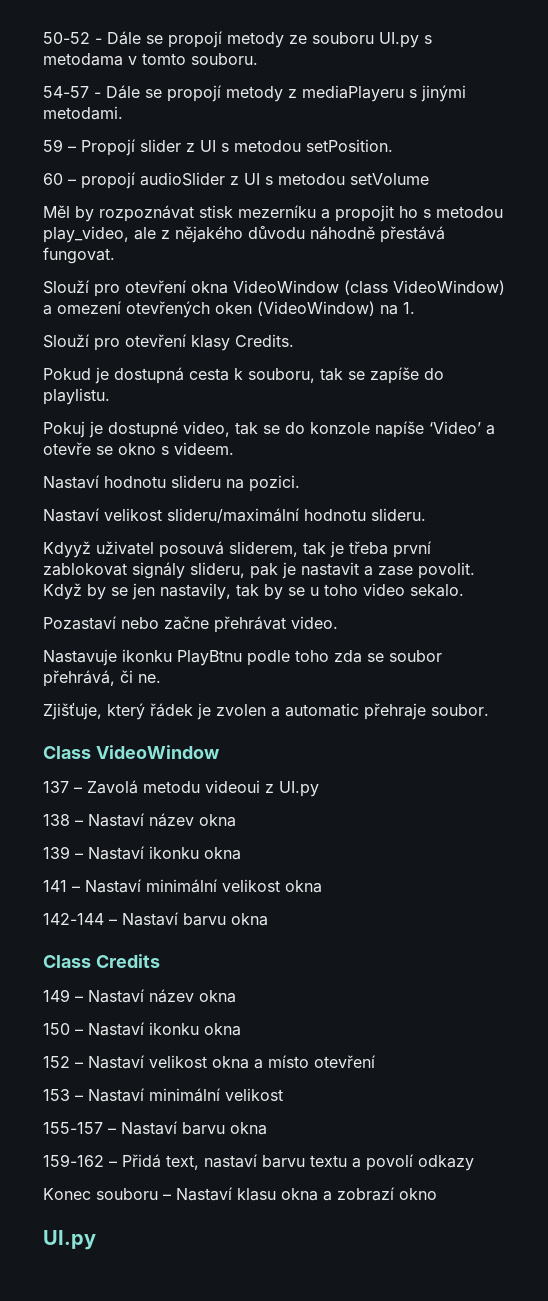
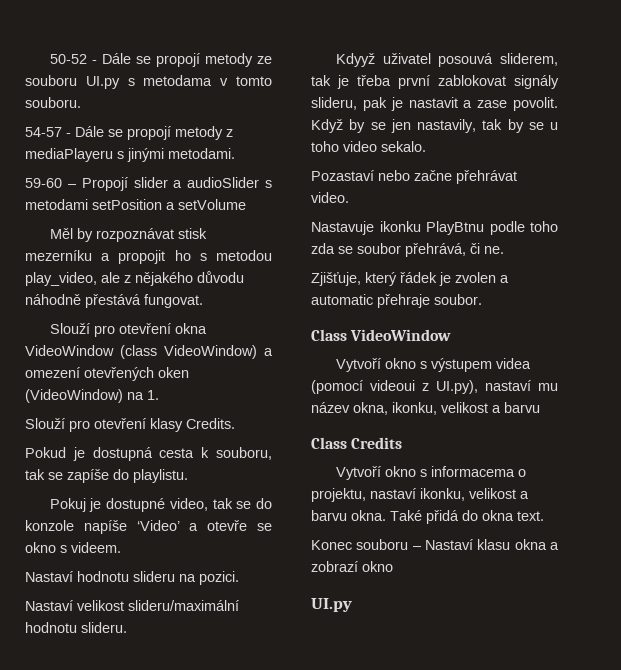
- 59 – Propojí slider z UI s metodou setPosition.
- 60 – propojí audioSlider z UI s metodou setVolume
+ 59-60 – Propojí slider a audioSlider s metodami setPosition a setVolume
- 137 – Zavolá metodu videoui z UI.py
- 138 – Nastaví název okna
- 139 – Nastaví ikonku okna
- 141 – Nastaví minimální velikost okna
- 142-144 – Nastaví barvu okna
+ Vytvoří okno s výstupem videa (pomocí videoui z UI.py), nastaví mu název okna, ikonku, velikost a barvu
- 149 – Nastaví název okna
- 150 – Nastaví ikonku okna
- 152 – Nastaví velikost okna a místo otevření
- 153 – Nastaví minimální velikost
- 155-157 – Nastaví barvu okna
- 159-162 – Přidá text, nastaví barvu textu a povolí odkazy
+ Vytvoří okno s informacema o projektu, nastaví ikonku, velikost a barvu okna. Také přidá do okna text.

